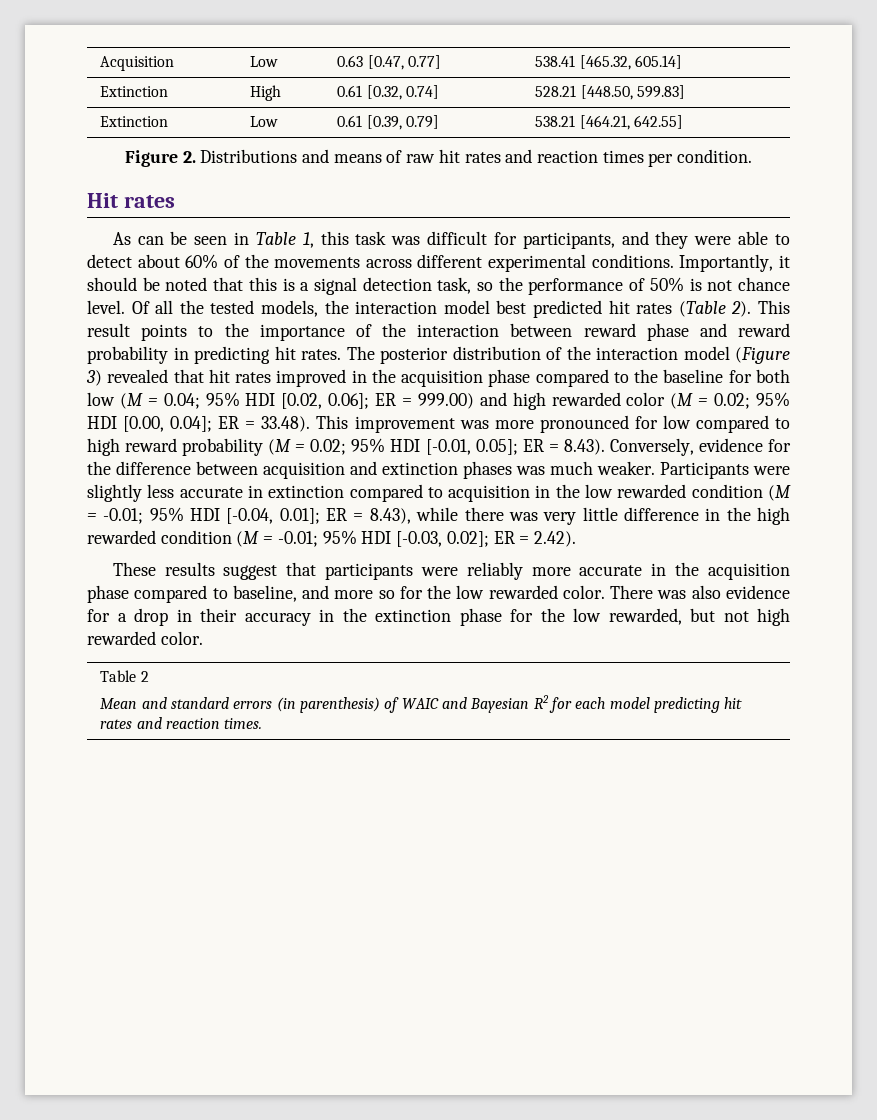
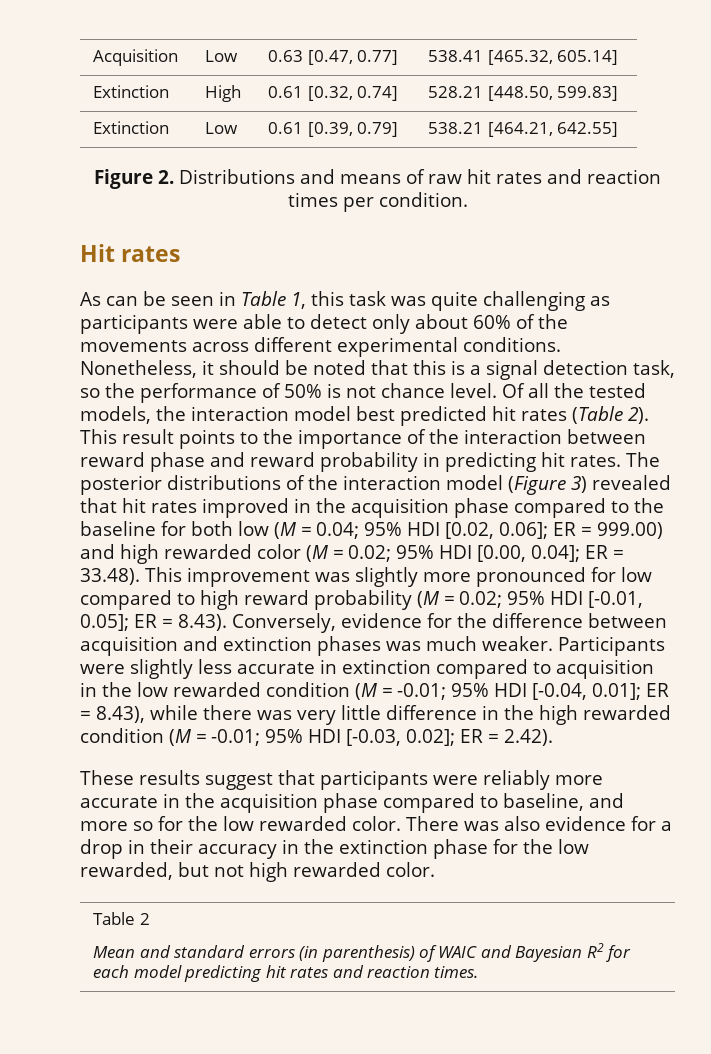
- As can be seen in Table 1, this task was difficult for participants, and they were able to detect about 60% of the movements across different experimental conditions.
+ As can be seen in Table 1, this task was quite challenging as participants were able to detect only about 60% of the movements across different experimental conditions.
- Importantly, it should be noted that this is a signal detection task, so the performance of 50% is not chance level.
+ Nonetheless, it should be noted that this is a signal detection task, so the performance of 50% is not chance level.
- The posterior distribution of the interaction model (Figure 3) revealed that hit rates improved in the acquisition phase compared to the baseline for both low (M = 0.04;
+ The posterior distributions of the interaction model (Figure 3) revealed that hit rates improved in the acquisition phase compared to the baseline for both low (M = 0.04;
- ER = 33.48). This improvement was more pronounced for low compared to high reward probability (M = 0.02;
+ ER = 33.48). This improvement was slightly more pronounced for low compared to high reward probability (M = 0.02;

